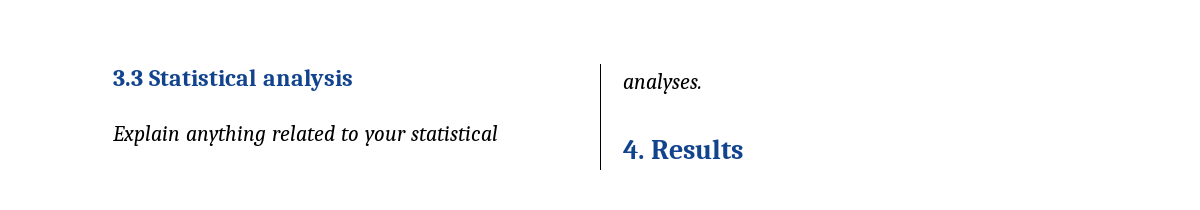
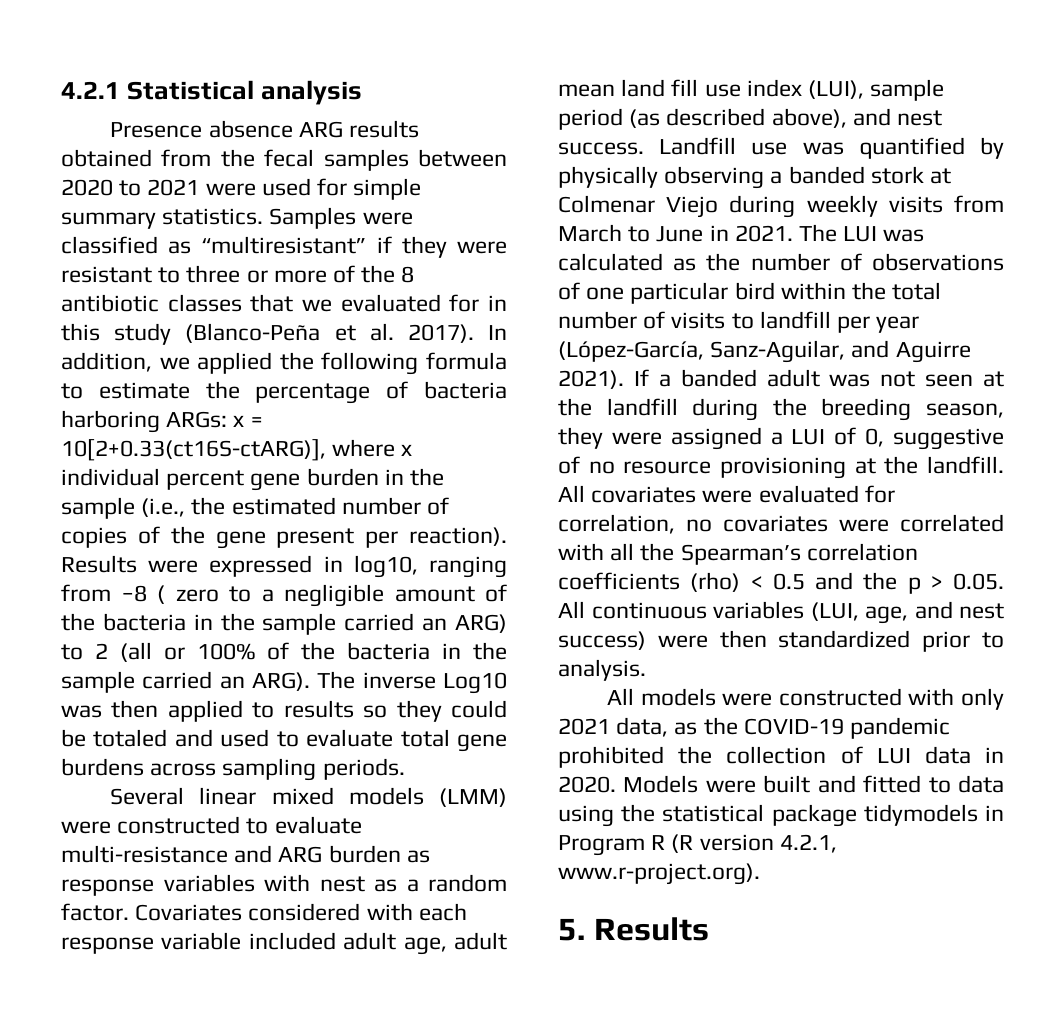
- 3.3 Statistical analysis
+ 4.2.1 Statistical analysis
- Explain anything related to your statistical analyses.
- 4. Results
+ Presence absence ARG results obtained from the fecal samples between 2020 to 2021 were used for simple summary statistics. Samples were classified as “multiresistant” if they were resistant to three or more of the 8 antibiotic classes that we evaluated for in this study (Blanco-Peña et al. 2017). In addition, we applied the following formula to estimate the percentage of bacteria harboring ARGs: x = 10[2+0.33(ct16S-ctARG)], where x individual percent gene burden in the sample (i.e., the estimated number of copies of the gene present per reaction). Results were expressed in log10, ranging from −8 ( zero to a negligible amount of the bacteria in the sample carried an ARG) to 2 (all or 100% of the bacteria in the sample carried an ARG). The inverse Log10 was then applied to results so they could be totaled and used to evaluate total gene burdens across sampling periods.
+ Several linear mixed models (LMM) were constructed to evaluate multi-resistance and ARG burden as response variables with nest as a random factor. Covariates considered with each response variable included adult age, adult mean land fill use index (LUI), sample period (as described above), and nest success. Landfill use was quantified by physically observing a banded stork at Colmenar Viejo during weekly visits from March to June in 2021. The LUI was calculated as the number of observations of one particular bird within the total number of visits to landfill per year (López-García, Sanz-Aguilar, and Aguirre 2021). If a banded adult was not seen at the landfill during the breeding season, they were assigned a LUI of 0, suggestive of no resource provisioning at the landfill. All covariates were evaluated for correlation, no covariates were correlated with all the Spearman’s correlation coefficients (rho) < 0.5 and the p > 0.05. All continuous variables (LUI, age, and nest success) were then standardized prior to analysis.
+ All models were constructed with only 2021 data, as the COVID-19 pandemic prohibited the collection of LUI data in 2020. Models were built and fitted to data using the statistical package tidymodels in Program R (R version 4.2.1, www.r-project.org).
+ 5. Results

